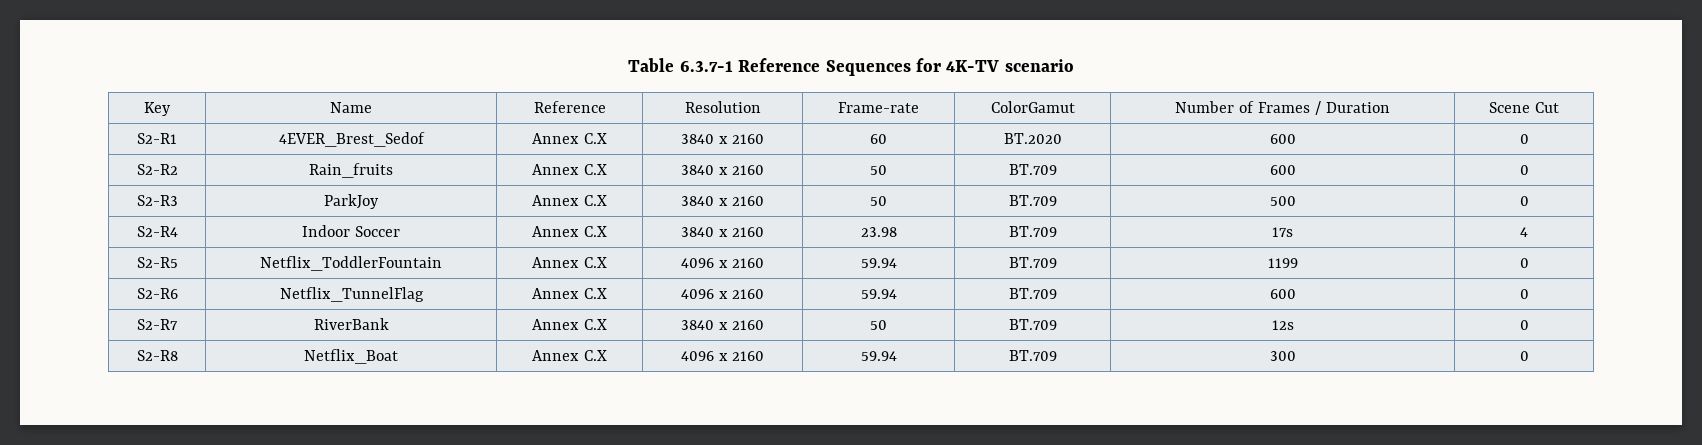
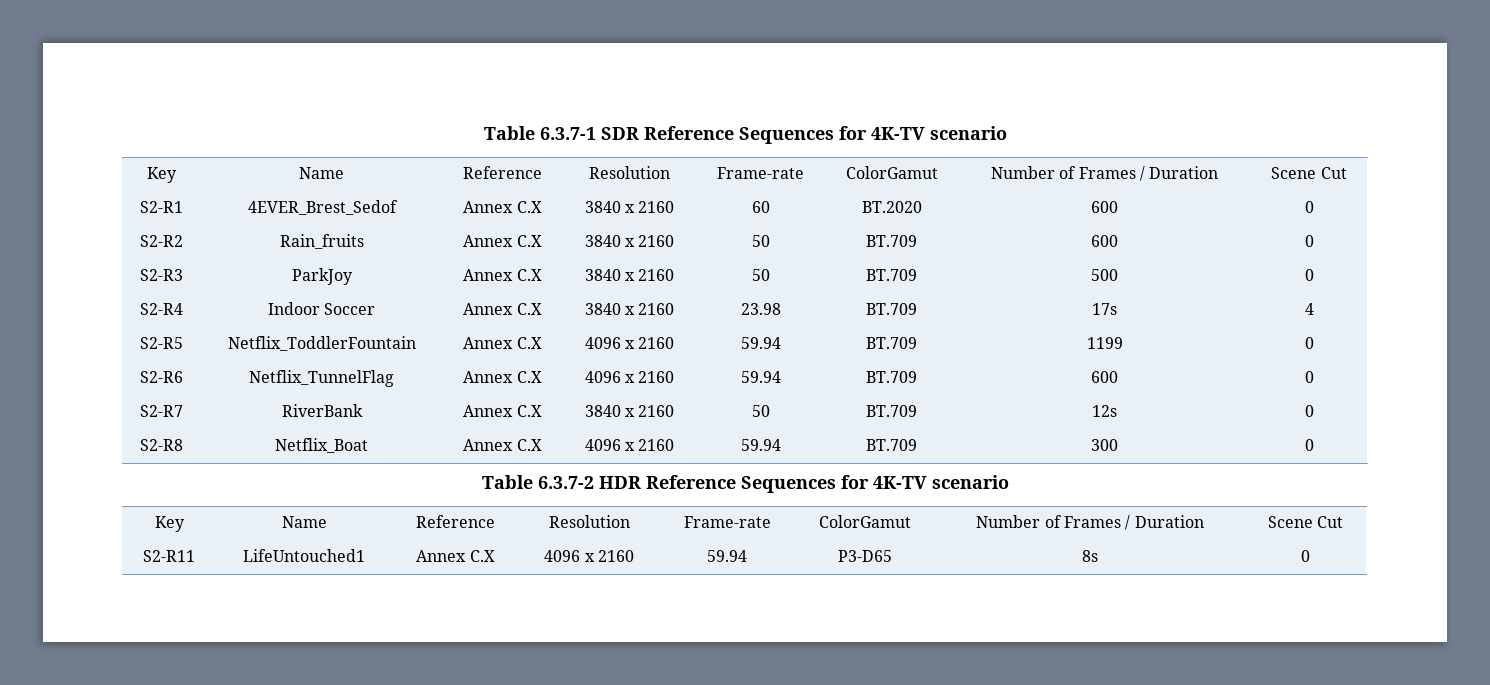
- Table 6.3.7-1 Reference Sequences for 4K-TV scenario
+ Table 6.3.7-1 SDR Reference Sequences for 4K-TV scenario
+ Table 6.3.7-2 HDR Reference Sequences for 4K-TV scenario
+ Key | Name | Reference | Resolution | Frame-rate | ColorGamut | Number of Frames / Duration | Scene Cut
+ S2-R11 | LifeUntouched1 | Annex C.X | 4096 x 2160 | 59.94 | P3-D65 | 8s | 0

